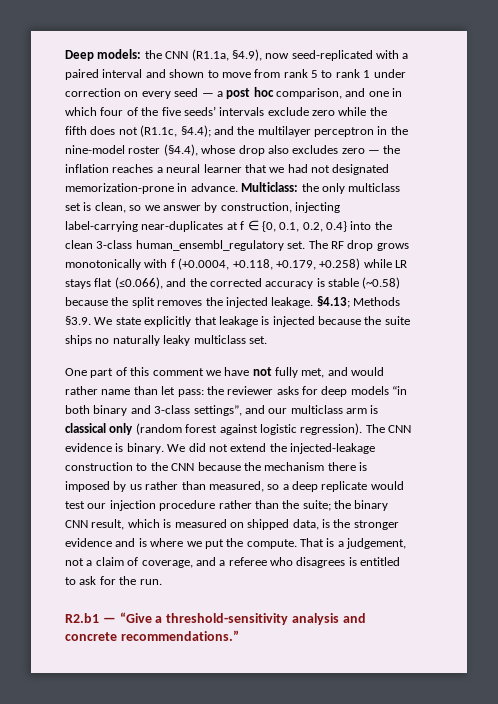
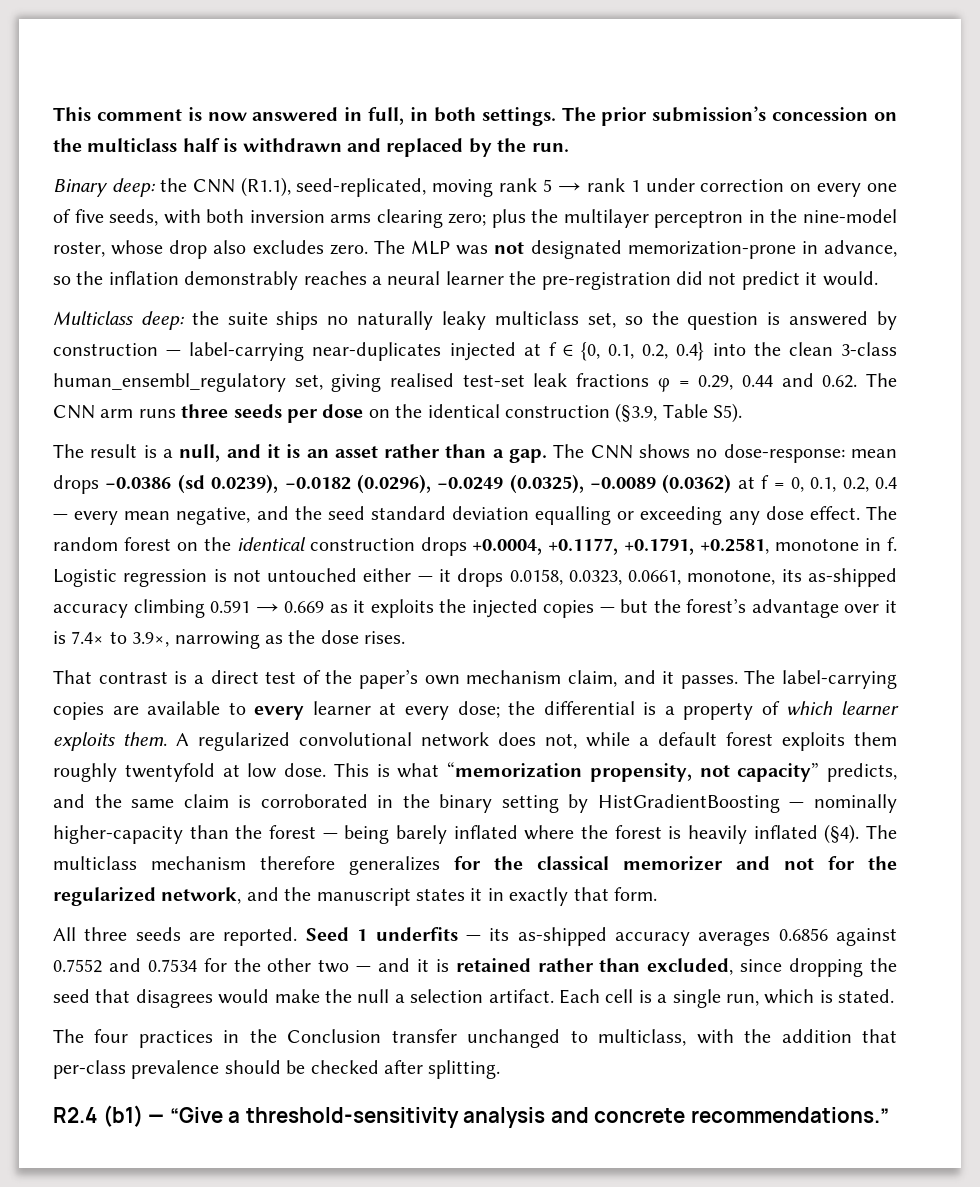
- Deep models: the CNN (R1.1a, §4.9), now seed-replicated with a paired interval and shown to move from rank 5 to rank 1 under correction on every seed — a post hoc comparison, and one in which four of the five seeds’ intervals exclude zero while the fifth does not (R1.1c, §4.4); and the multilayer perceptron in the nine-model roster (§4.4), whose drop also excludes zero — the inflation reaches a neural learner that we had not designated memorization-prone in advance. Multiclass: the only multiclass set is clean, so we answer by construction, injecting label-carrying near-duplicates at f ∈ {0, 0.1, 0.2, 0.4} into the clean 3-class human_ensembl_regulatory set. The RF drop grows monotonically with f (+0.0004, +0.118, +0.179, +0.258) while LR stays flat (≤0.066), and the corrected accuracy is stable (~0.58) because the split removes the injected leakage. §4.13; Methods §3.9. We state explicitly that leakage is injected because the suite ships no naturally leaky multiclass set.
- One part of this comment we have not fully met, and would rather name than let pass: the reviewer asks for deep models “in both binary and 3-class settings”, and our multiclass arm is classical only (random forest against logistic regression). The CNN evidence is binary. We did not extend the injected-leakage construction to the CNN because the mechanism there is imposed by us rather than measured, so a deep replicate would test our injection procedure rather than the suite; the binary CNN result, which is measured on shipped data, is the stronger evidence and is where we put the compute. That is a judgement, not a claim of coverage, and a referee who disagrees is entitled to ask for the run.
- R2.b1 — “Give a threshold-sensitivity analysis and concrete recommendations.”
+ This comment is now answered in full, in both settings. The prior submission’s concession on the multiclass half is withdrawn and replaced by the run.
+ Binary deep: the CNN (R1.1), seed-replicated, moving rank 5 → rank 1 under correction on every one of five seeds, with both inversion arms clearing zero; plus the multilayer perceptron in the nine-model roster, whose drop also excludes zero. The MLP was not designated memorization-prone in advance, so the inflation demonstrably reaches a neural learner the pre-registration did not predict it would.
+ Multiclass deep: the suite ships no naturally leaky multiclass set, so the question is answered by construction — label-carrying near-duplicates injected at f ∈ {0, 0.1, 0.2, 0.4} into the clean 3-class human_ensembl_regulatory set, giving realised test-set leak fractions φ = 0.29, 0.44 and 0.62. The CNN arm runs three seeds per dose on the identical construction (§3.9, Table S5).
+ The result is a null, and it is an asset rather than a gap. The CNN shows no dose-response: mean drops −0.0386 (sd 0.0239), −0.0182 (0.0296), −0.0249 (0.0325), −0.0089 (0.0362) at f = 0, 0.1, 0.2, 0.4 — every mean negative, and the seed standard deviation equalling or exceeding any dose effect. The random forest on the identical construction drops +0.0004, +0.1177, +0.1791, +0.2581, monotone in f. Logistic regression is not untouched either — it drops 0.0158, 0.0323, 0.0661, monotone, its as-shipped accuracy climbing 0.591 → 0.669 as it exploits the injected copies — but the forest’s advantage over it is 7.4× to 3.9×, narrowing as the dose rises.
+ That contrast is a direct test of the paper’s own mechanism claim, and it passes. The label-carrying copies are available to every learner at every dose; the differential is a property of which learner exploits them. A regularized convolutional network does not, while a default forest exploits them roughly twentyfold at low dose. This is what “memorization propensity, not capacity” predicts, and the same claim is corroborated in the binary setting by HistGradientBoosting — nominally higher-capacity than the forest — being barely inflated where the forest is heavily inflated (§4). The multiclass mechanism therefore generalizes for the classical memorizer and not for the regularized network, and the manuscript states it in exactly that form.
+ All three seeds are reported. Seed 1 underfits — its as-shipped accuracy averages 0.6856 against 0.7552 and 0.7534 for the other two — and it is retained rather than excluded, since dropping the seed that disagrees would make the null a selection artifact. Each cell is a single run, which is stated.
+ The four practices in the Conclusion transfer unchanged to multiclass, with the addition that per-class prevalence should be checked after splitting.
+ R2.4 (b1) — “Give a threshold-sensitivity analysis and concrete recommendations.”

